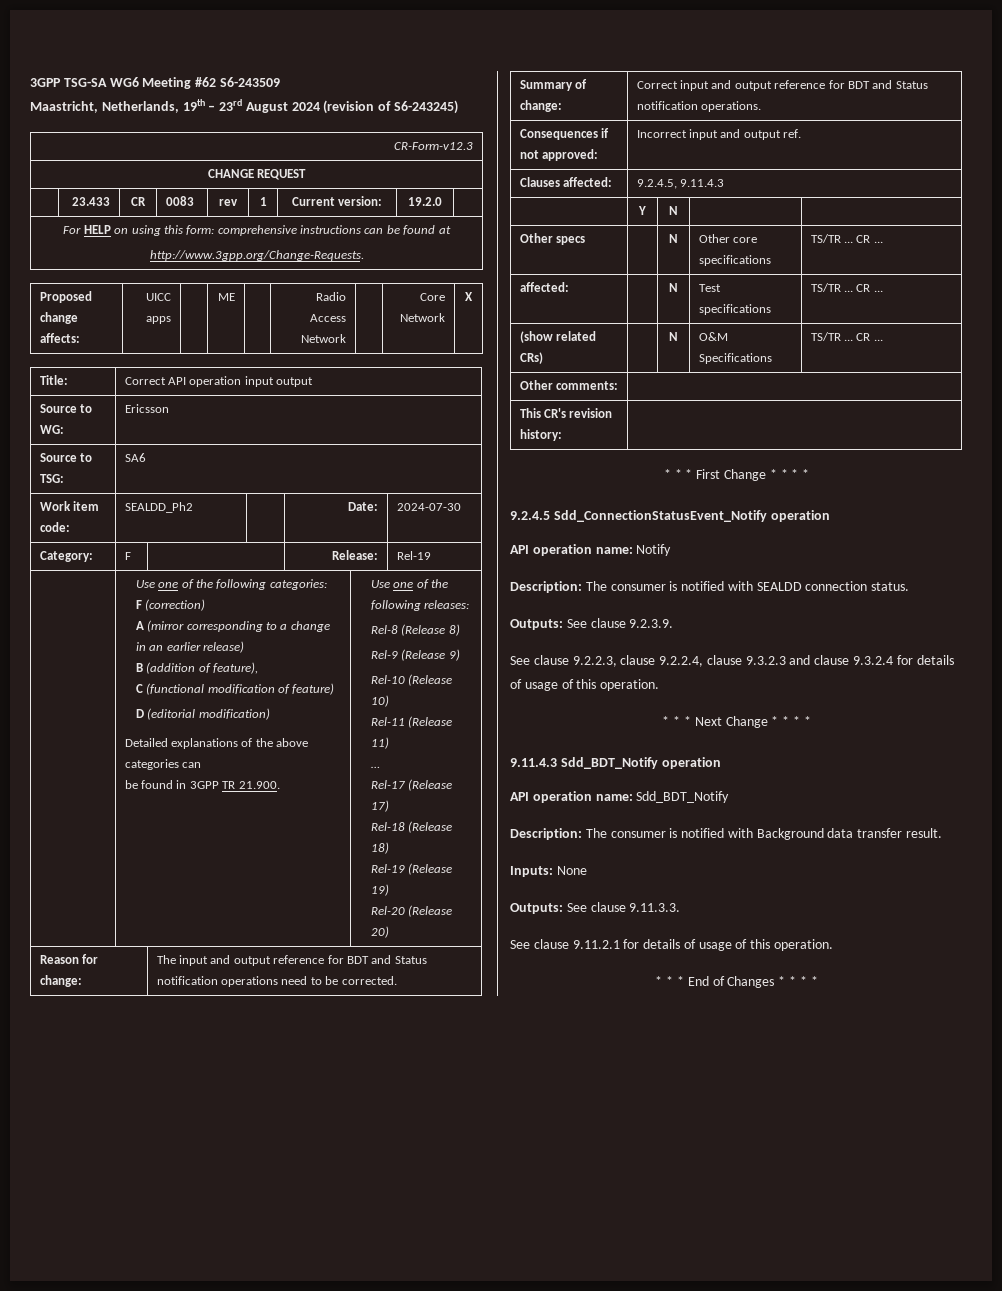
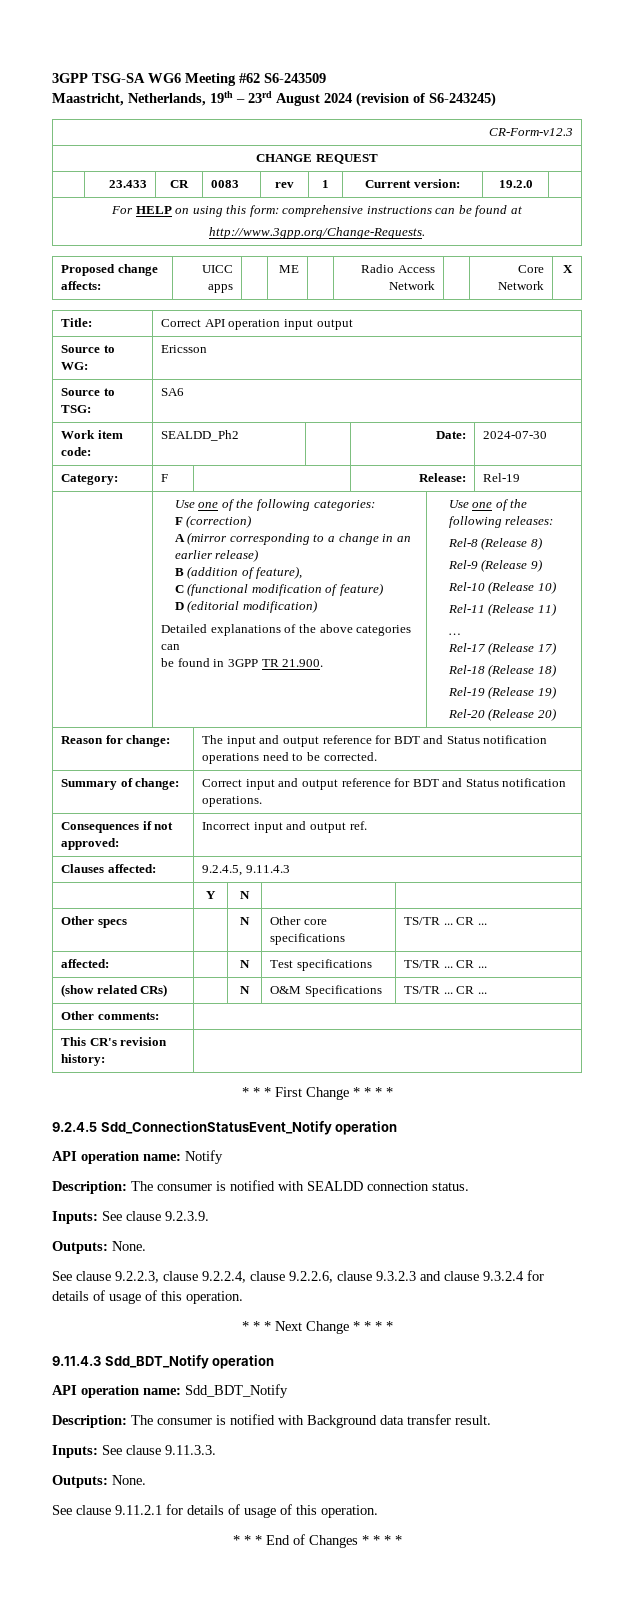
- Outputs: See clause 9.2.3.9.
+ Inputs: See clause 9.2.3.9.
+ Outputs: None.
- See clause 9.2.2.3, clause 9.2.2.4, clause 9.3.2.3 and clause 9.3.2.4 for details of usage of this operation.
+ See clause 9.2.2.3, clause 9.2.2.4, clause 9.2.2.6, clause 9.3.2.3 and clause 9.3.2.4 for details of usage of this operation.
- Inputs: None
- Outputs: See clause 9.11.3.3.
+ Inputs: See clause 9.11.3.3.
+ Outputs: None.

